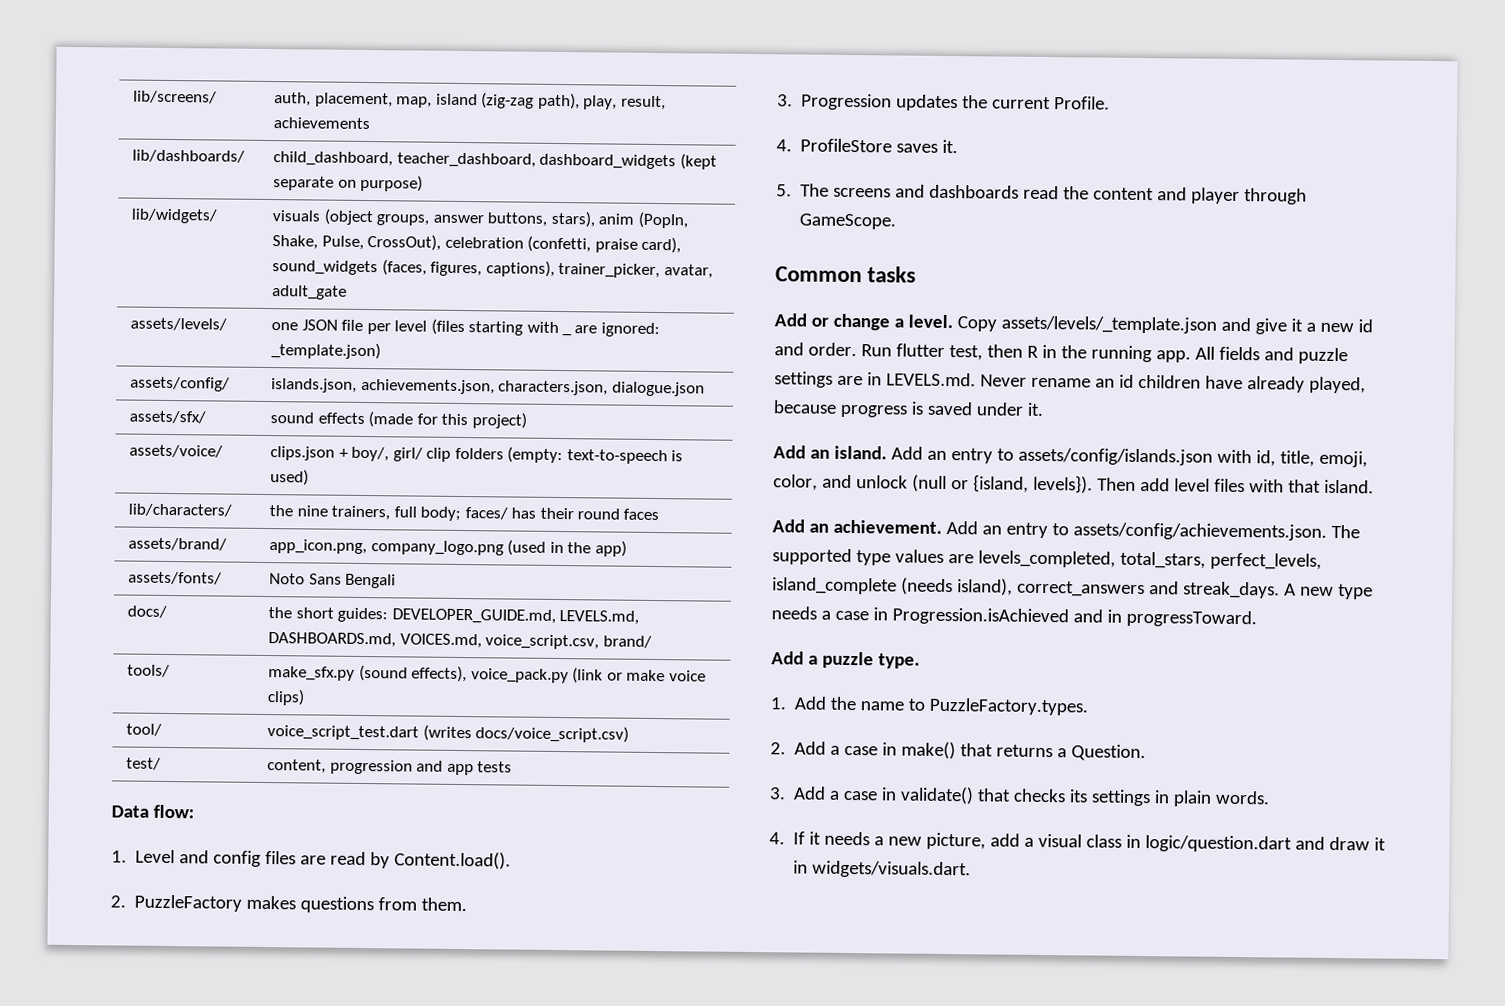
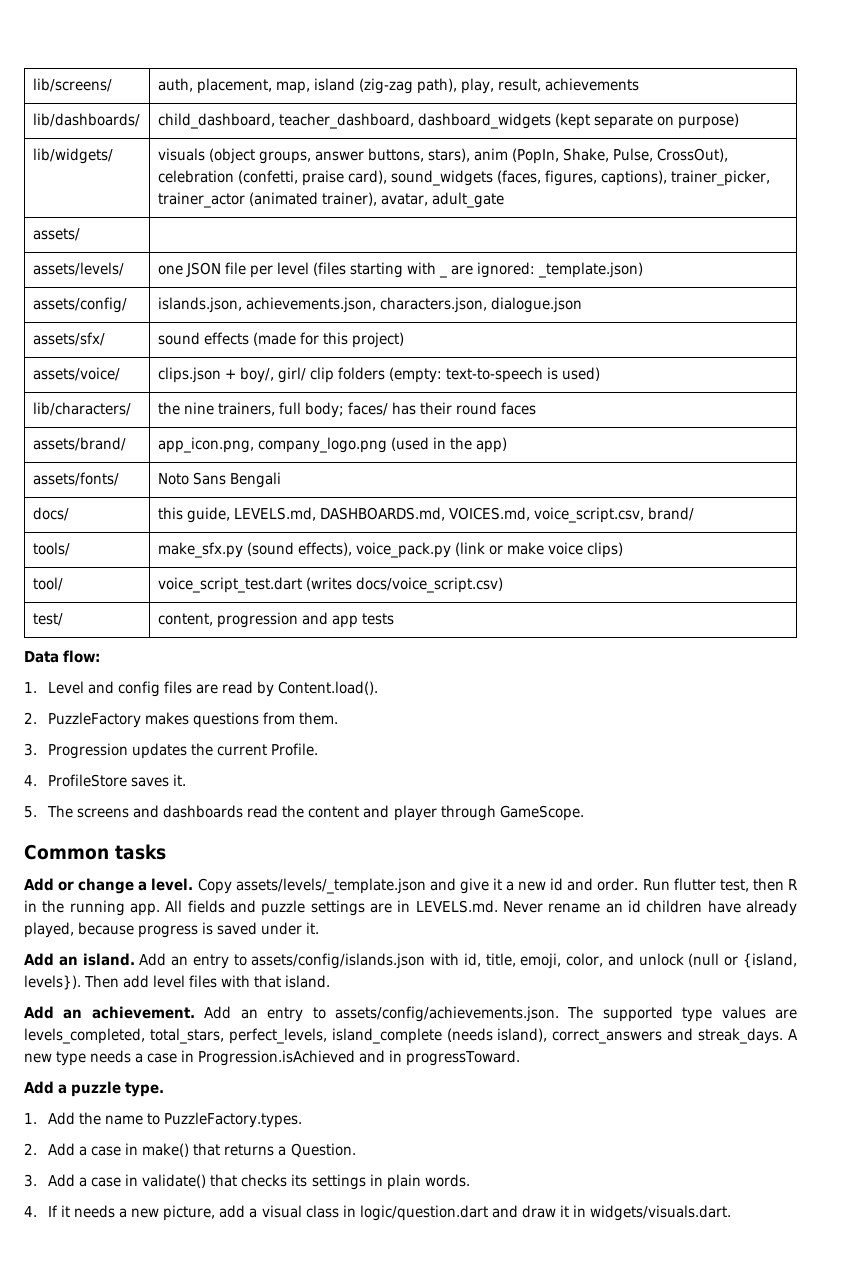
- lib/widgets/ | visuals (object groups, answer buttons, stars), anim (PopIn, Shake, Pulse, CrossOut), celebration (confetti, praise card), sound_widgets (faces, figures, captions), trainer_picker, avatar, adult_gate
+ lib/widgets/ | visuals (object groups, answer buttons, stars), anim (PopIn, Shake, Pulse, CrossOut), celebration (confetti, praise card), sound_widgets (faces, figures, captions), trainer_picker, trainer_actor (animated trainer), avatar, adult_gate
+ assets/ |
- docs/ | the short guides: DEVELOPER_GUIDE.md, LEVELS.md, DASHBOARDS.md, VOICES.md, voice_script.csv, brand/
+ docs/ | this guide, LEVELS.md, DASHBOARDS.md, VOICES.md, voice_script.csv, brand/

